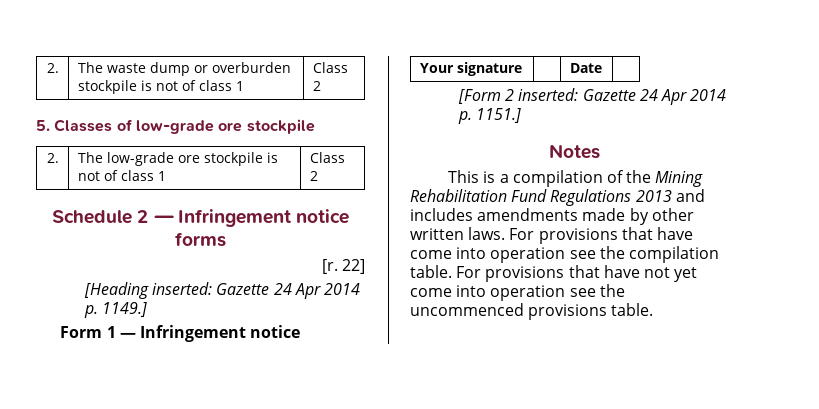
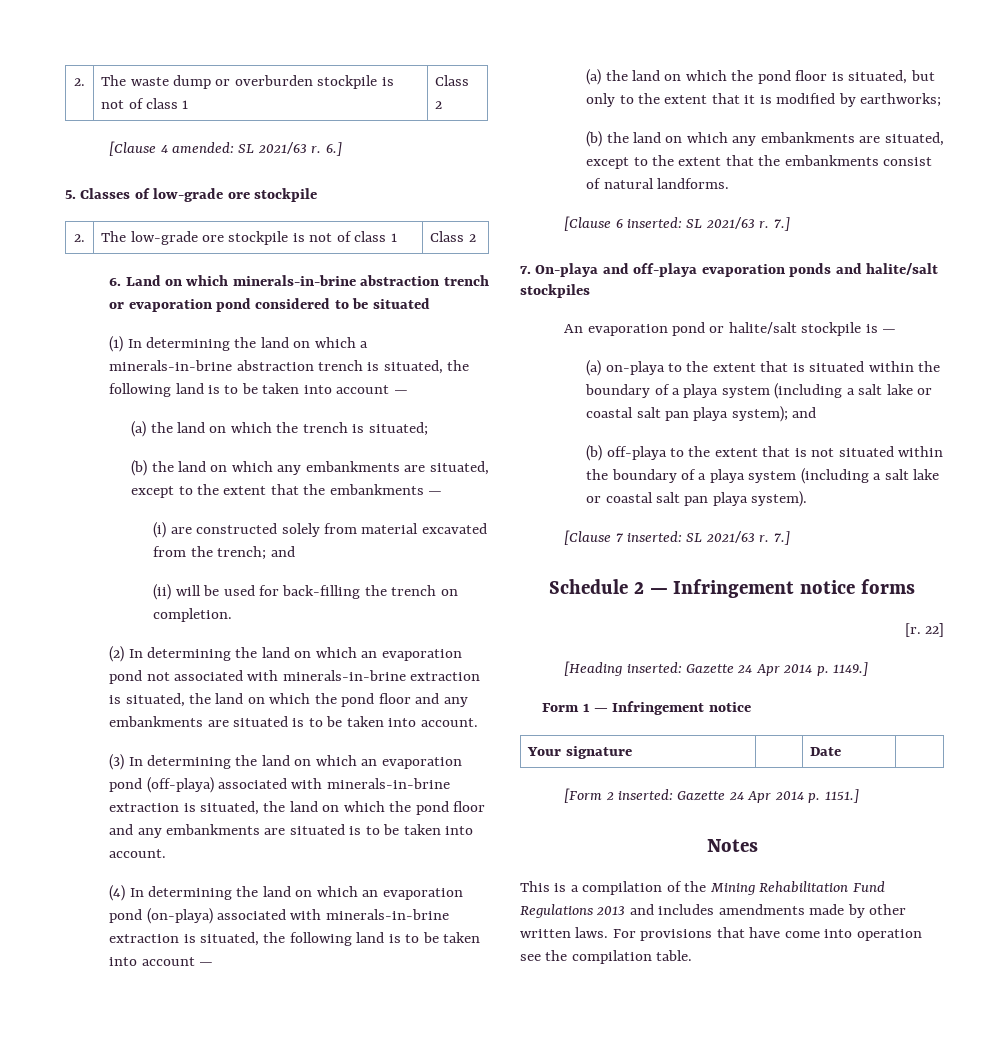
+ [Clause 4 amended: SL 2021/63 r. 6.]
+ 6. Land on which minerals-in-brine abstraction trench or evaporation pond considered to be situated
+ (1) In determining the land on which a minerals-in-brine abstraction trench is situated, the following land is to be taken into account —
+ (a) the land on which the trench is situated;
+ (b) the land on which any embankments are situated, except to the extent that the embankments —
+ (i) are constructed solely from material excavated from the trench; and
+ (ii) will be used for back-filling the trench on completion.
+ (2) In determining the land on which an evaporation pond not associated with minerals-in-brine extraction is situated, the land on which the pond floor and any embankments are situated is to be taken into account.
+ (3) In determining the land on which an evaporation pond (off-playa) associated with minerals-in-brine extraction is situated, the land on which the pond floor and any embankments are situated is to be taken into account.
+ (4) In determining the land on which an evaporation pond (on-playa) associated with minerals-in-brine extraction is situated, the following land is to be taken into account —
+ (a) the land on which the pond floor is situated, but only to the extent that it is modified by earthworks;
+ (b) the land on which any embankments are situated, except to the extent that the embankments consist of natural landforms.
+ [Clause 6 inserted: SL 2021/63 r. 7.]
+ 7. On-playa and off-playa evaporation ponds and halite/salt stockpiles
+ An evaporation pond or halite/salt stockpile is —
+ (a) on-playa to the extent that is situated within the boundary of a playa system (including a salt lake or coastal salt pan playa system); and
+ (b) off-playa to the extent that is not situated within the boundary of a playa system (including a salt lake or coastal salt pan playa system).
+ [Clause 7 inserted: SL 2021/63 r. 7.]
- For provisions that have not yet come into operation see the uncommenced provisions table.

